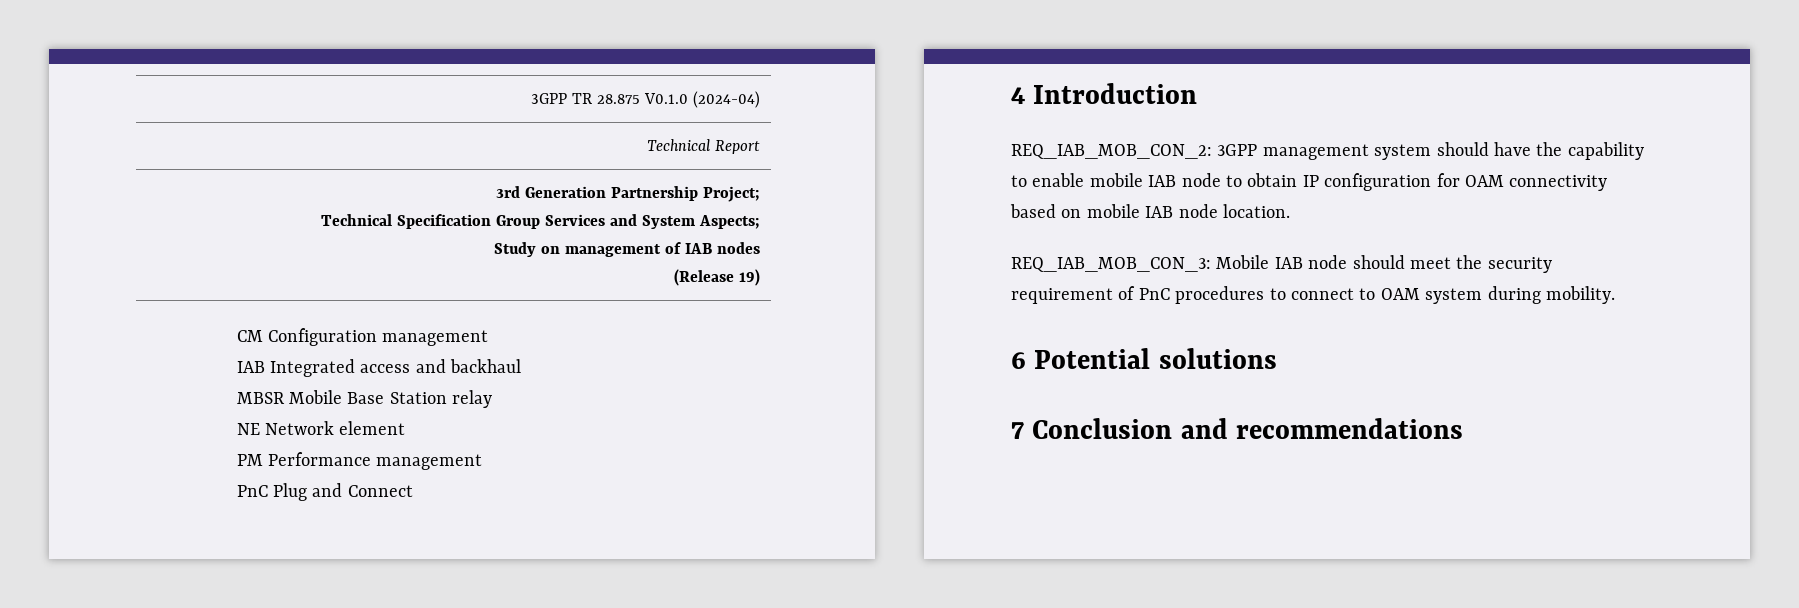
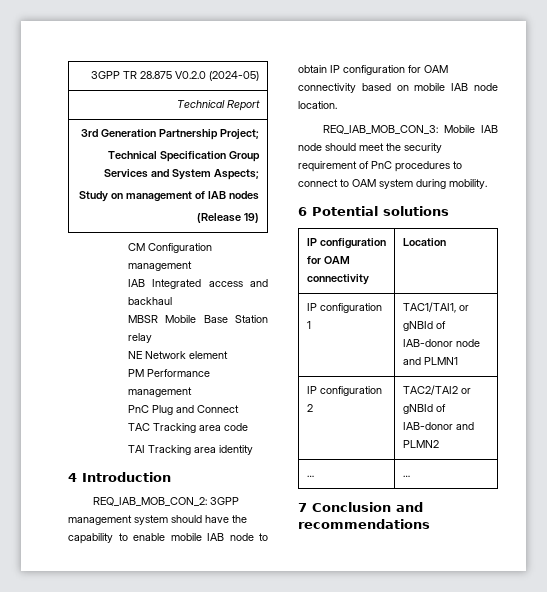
- 3GPP TR 28.875 V0.1.0 (2024-04)
+ 3GPP TR 28.875 V0.2.0 (2024-05)
+ TAC Tracking area code
+ TAI Tracking area identity
+ IP configuration for OAM connectivity | Location
+ IP configuration 1 | TAC1/TAI1, or gNBId of IAB-donor node and PLMN1
+ IP configuration 2 | TAC2/TAI2 or gNBId of IAB-donor and PLMN2
+ … | …

